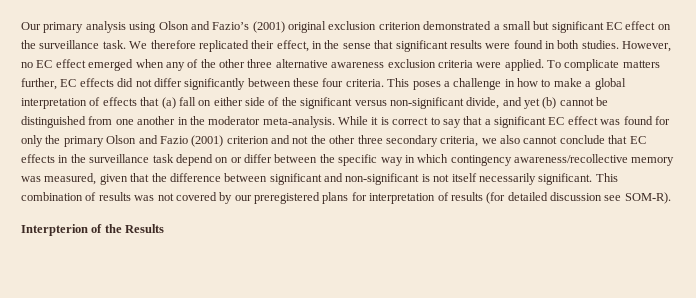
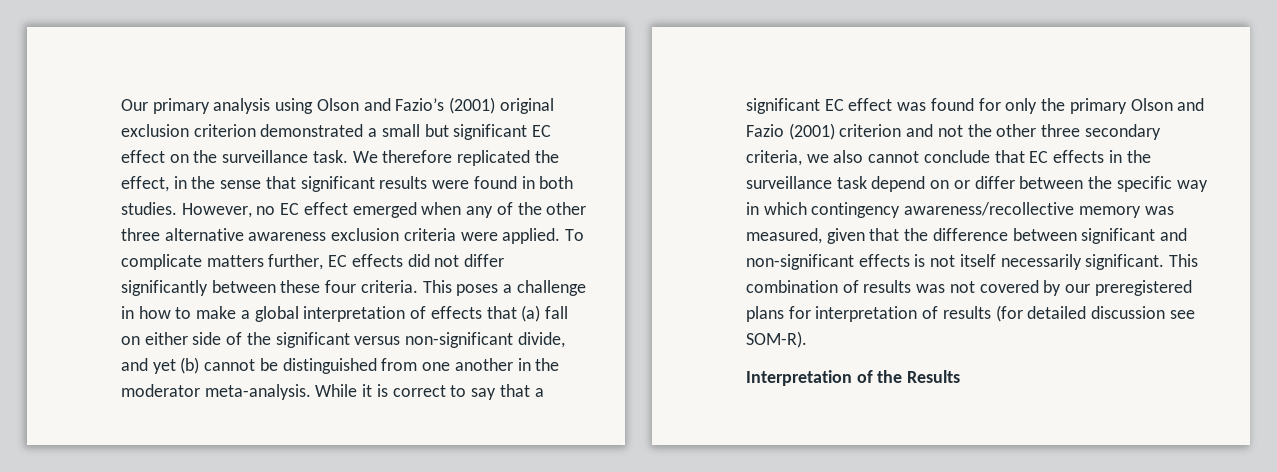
- We therefore replicated their effect, in the sense that significant results were found in both studies.
+ We therefore replicated the effect, in the sense that significant results were found in both studies.
- While it is correct to say that a significant EC effect was found for only the primary Olson and Fazio (2001) criterion and not the other three secondary criteria, we also cannot conclude that EC effects in the surveillance task depend on or differ between the specific way in which contingency awareness/recollective memory was measured, given that the difference between significant and non-significant is not itself necessarily significant.
+ While it is correct to say that a significant EC effect was found for only the primary Olson and Fazio (2001) criterion and not the other three secondary criteria, we also cannot conclude that EC effects in the surveillance task depend on or differ between the specific way in which contingency awareness/recollective memory was measured, given that the difference between significant and non-significant effects is not itself necessarily significant.
- Interpterion of the Results
+ Interpretation of the Results

